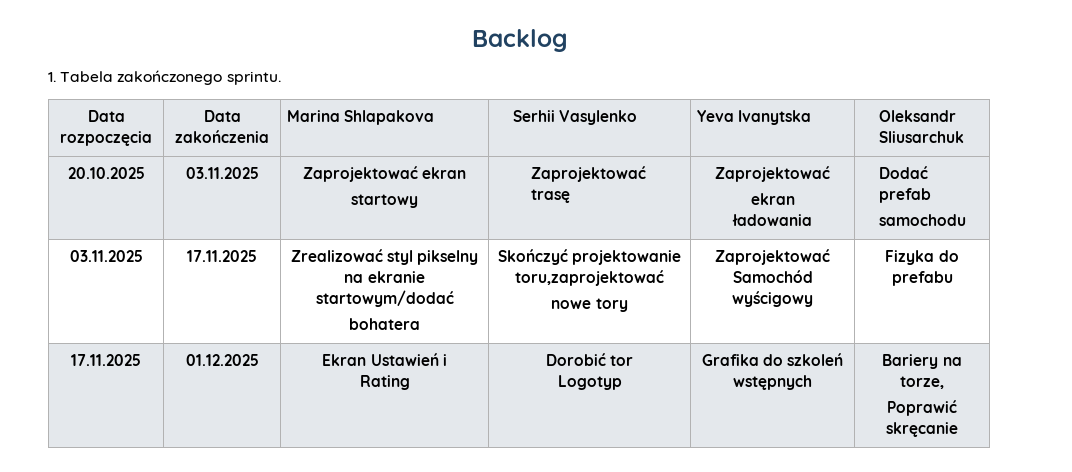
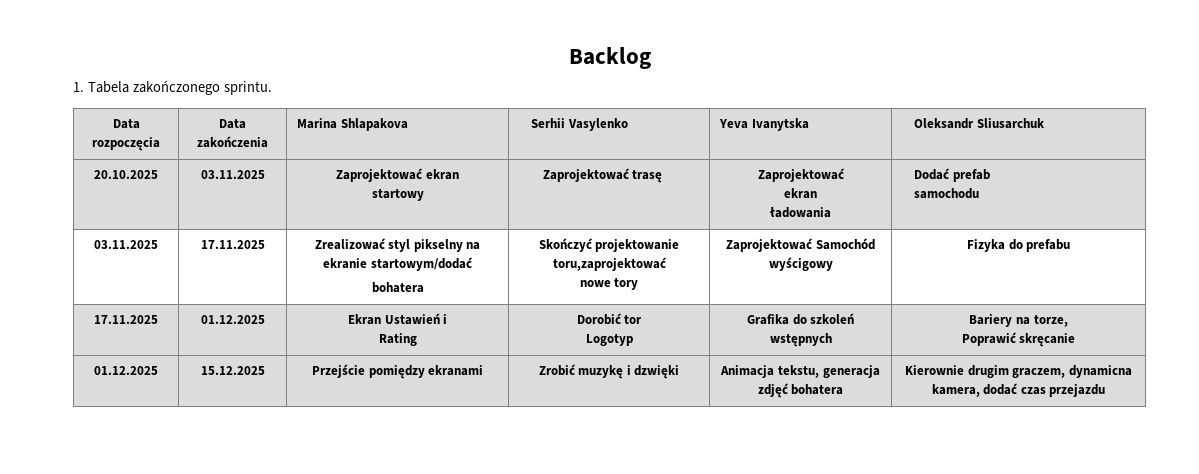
+ 01.12.2025 | 15.12.2025 | Przejście pomiędzy ekranami | Zrobić muzykę i dzwięki | Animacja tekstu, generacja zdjęć bohatera | Kierownie drugim graczem, dynamicna kamera, dodać czas przejazdu

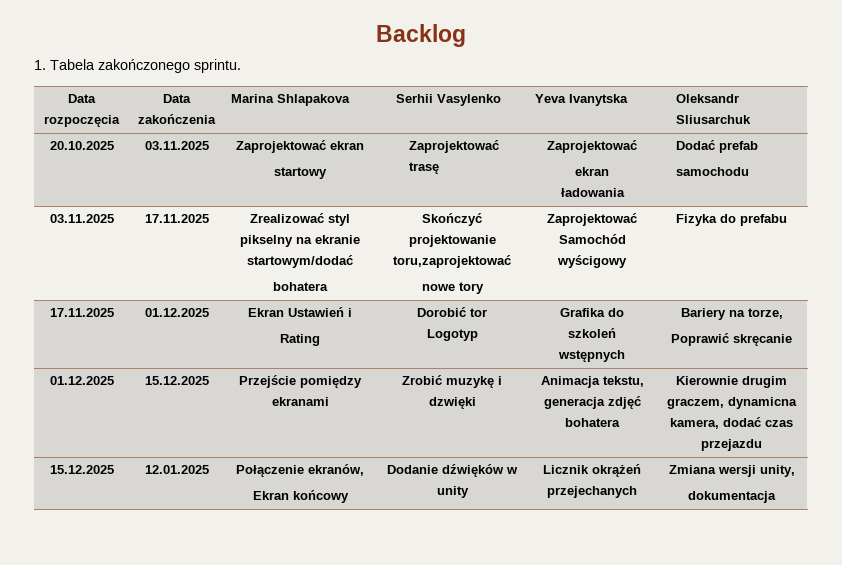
+ 15.12.2025 | 12.01.2025 | Połączenie ekranów,
+ Ekran końcowy | Dodanie dźwięków w unity | Licznik okrążeń przejechanych | Zmiana wersji unity,
+ dokumentacja

